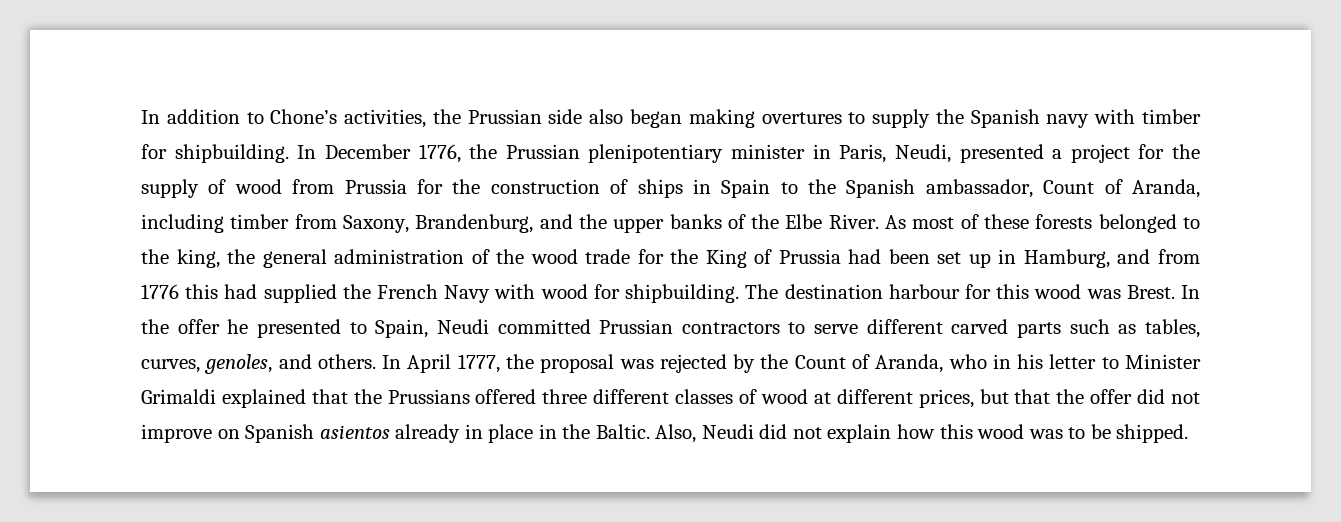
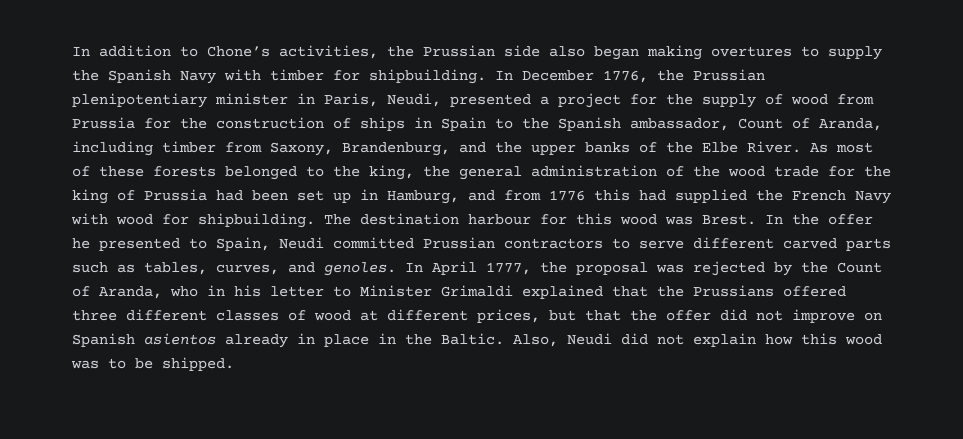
- In addition to Chone’s activities, the Prussian side also began making overtures to supply the Spanish navy with timber for shipbuilding.
+ In addition to Chone’s activities, the Prussian side also began making overtures to supply the Spanish Navy with timber for shipbuilding.
- As most of these forests belonged to the king, the general administration of the wood trade for the King of Prussia had been set up in Hamburg, and from 1776 this had supplied the French Navy with wood for shipbuilding.
+ As most of these forests belonged to the king, the general administration of the wood trade for the king of Prussia had been set up in Hamburg, and from 1776 this had supplied the French Navy with wood for shipbuilding.
- In the offer he presented to Spain, Neudi committed Prussian contractors to serve different carved parts such as tables, curves, genoles, and others.
+ In the offer he presented to Spain, Neudi committed Prussian contractors to serve different carved parts such as tables, curves, and genoles.

